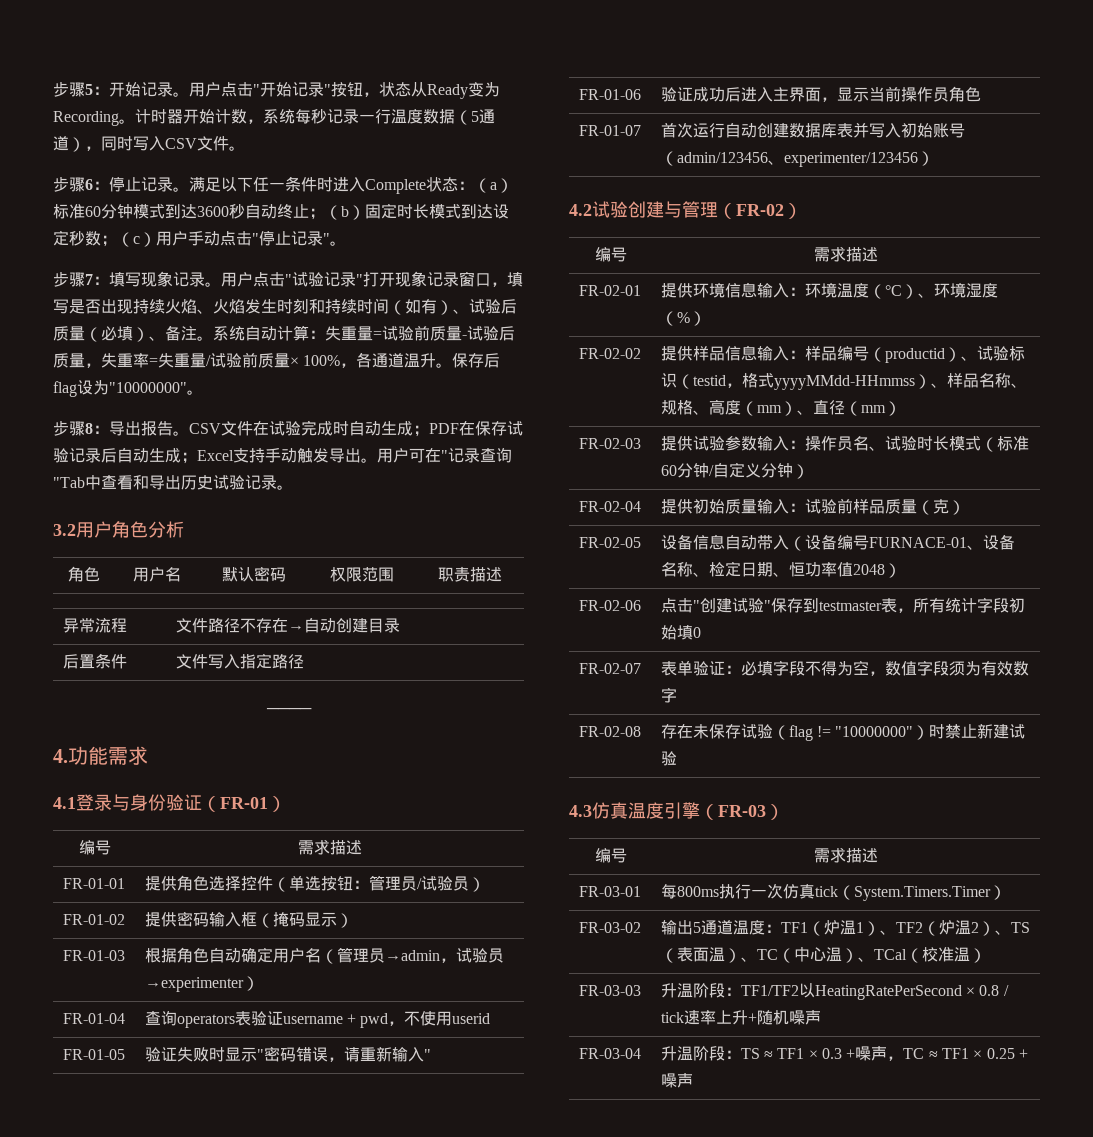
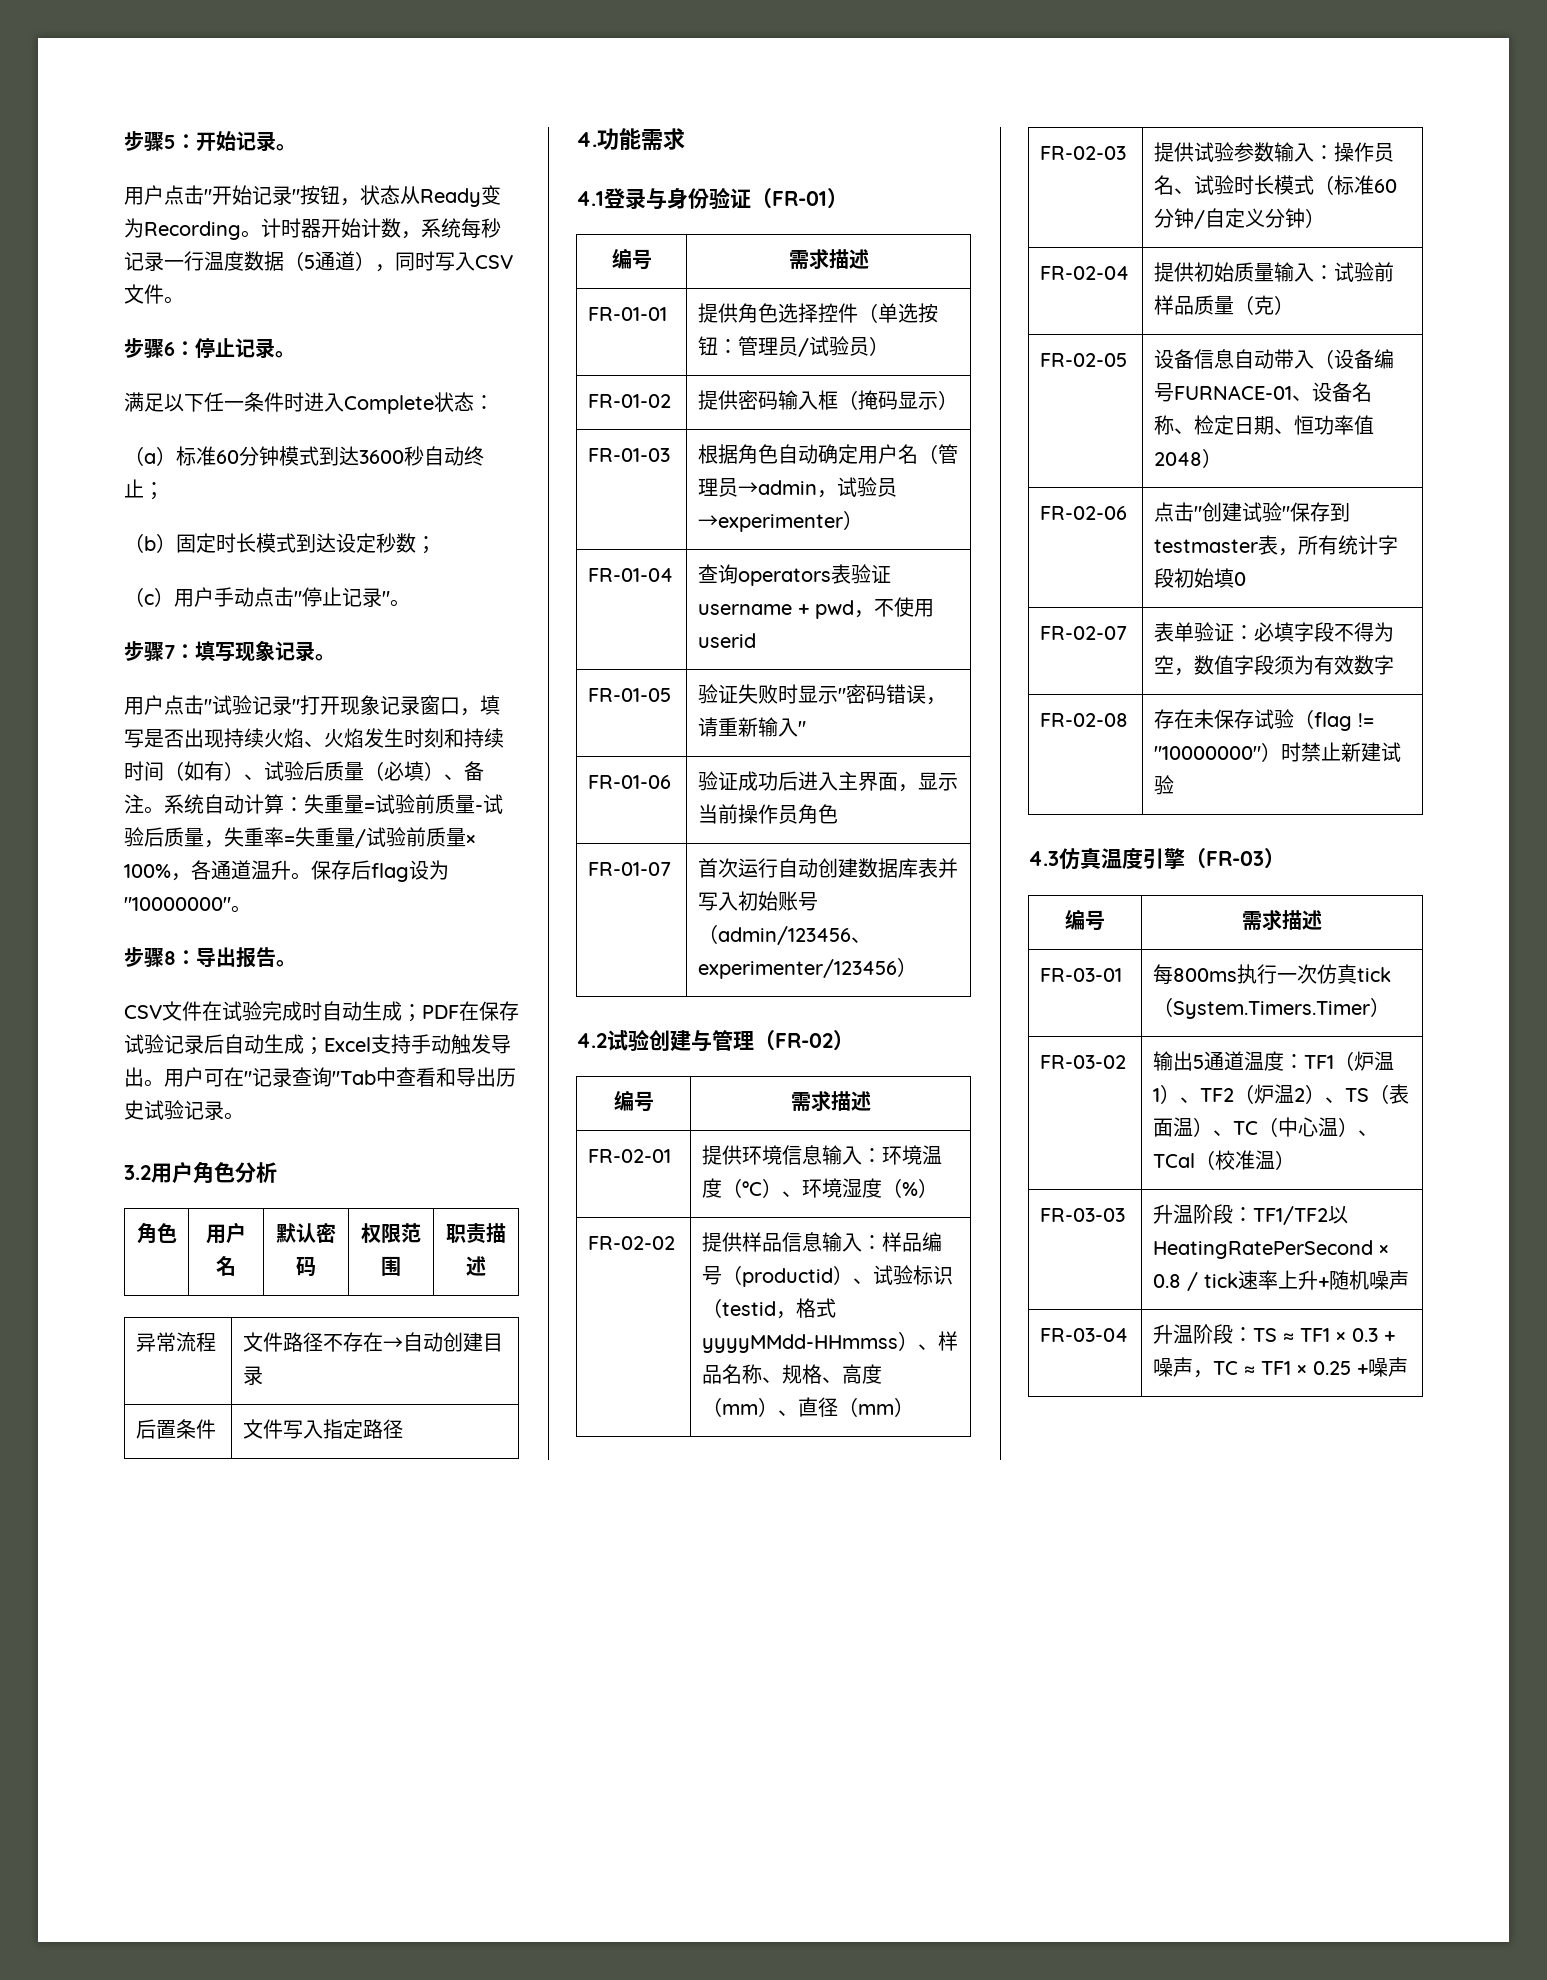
- 步骤5：开始记录。用户点击"开始记录"按钮，状态从Ready变为Recording。
+ 步骤5：开始记录。
+ 用户点击"开始记录"按钮，状态从Ready变为Recording。
- 步骤6：停止记录。满足以下任一条件时进入Complete状态：（a）标准60分钟模式到达3600秒自动终止；（b）固定时长模式到达设定秒数；（c）用户手动点击"停止记录"。
+ 步骤6：停止记录。
+ 满足以下任一条件时进入Complete状态：
+ （a）标准60分钟模式到达3600秒自动终止；
+ （b）固定时长模式到达设定秒数；
+ （c）用户手动点击"停止记录"。
- 步骤7：填写现象记录。用户点击"试验记录"打开现象记录窗口，填写是否出现持续火焰、火焰发生时刻和持续时间（如有）、试验后质量（必填）、备注。
+ 步骤7：填写现象记录。
+ 用户点击"试验记录"打开现象记录窗口，填写是否出现持续火焰、火焰发生时刻和持续时间（如有）、试验后质量（必填）、备注。
- 步骤8：导出报告。CSV文件在试验完成时自动生成；PDF在保存试验记录后自动生成；Excel支持手动触发导出。
+ 步骤8：导出报告。
+ CSV文件在试验完成时自动生成；PDF在保存试验记录后自动生成；Excel支持手动触发导出。
- ────

